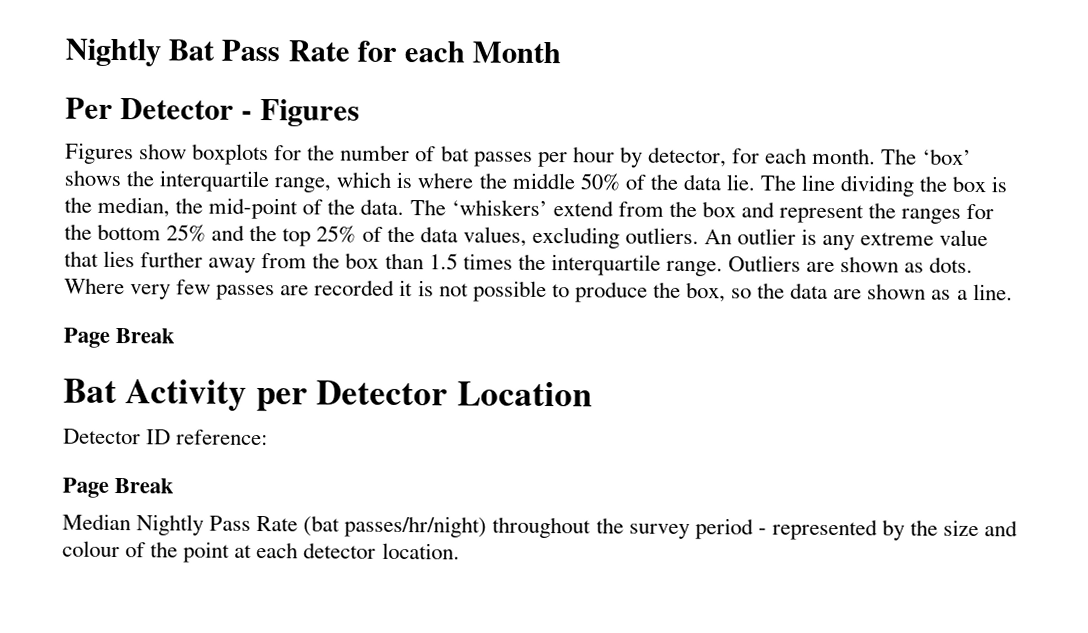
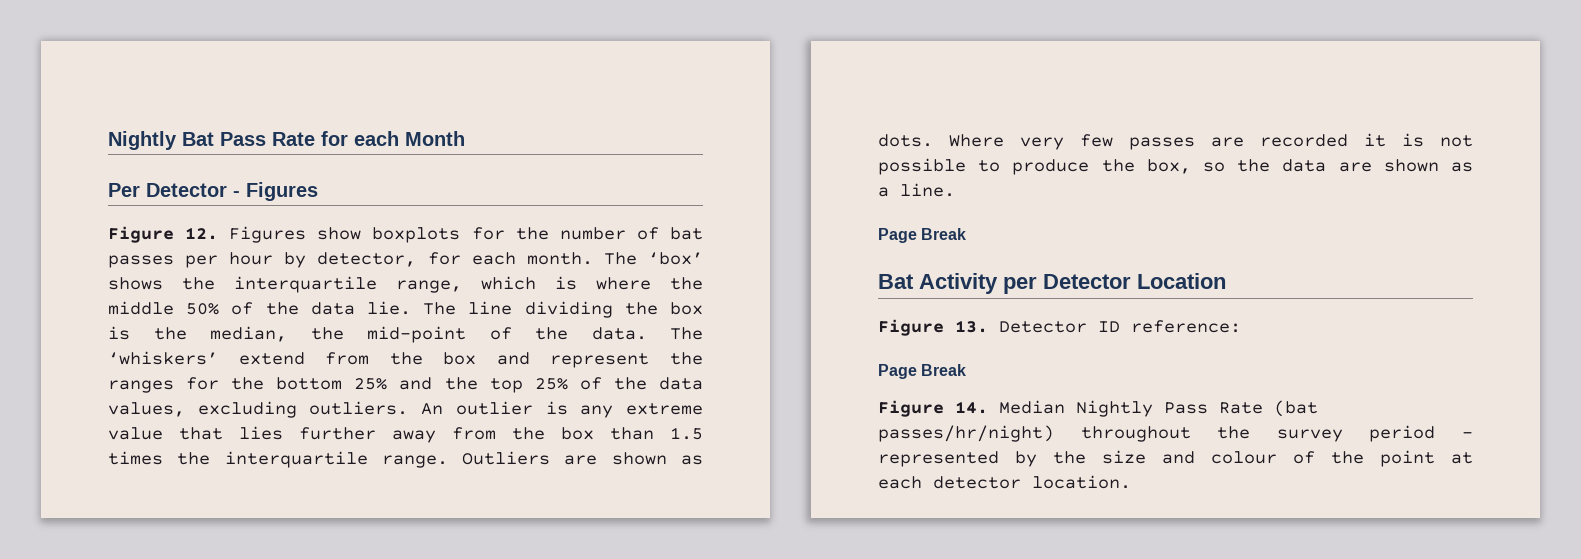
- Figures show boxplots for the number of bat passes per hour by detector, for each month.
+ Figure 12. Figures show boxplots for the number of bat passes per hour by detector, for each month.
- Detector ID reference:
+ Figure 13. Detector ID reference:
- Median Nightly Pass Rate (bat passes/hr/night) throughout the survey period - represented by the size and colour of the point at each detector location.
+ Figure 14. Median Nightly Pass Rate (bat passes/hr/night) throughout the survey period - represented by the size and colour of the point at each detector location.

